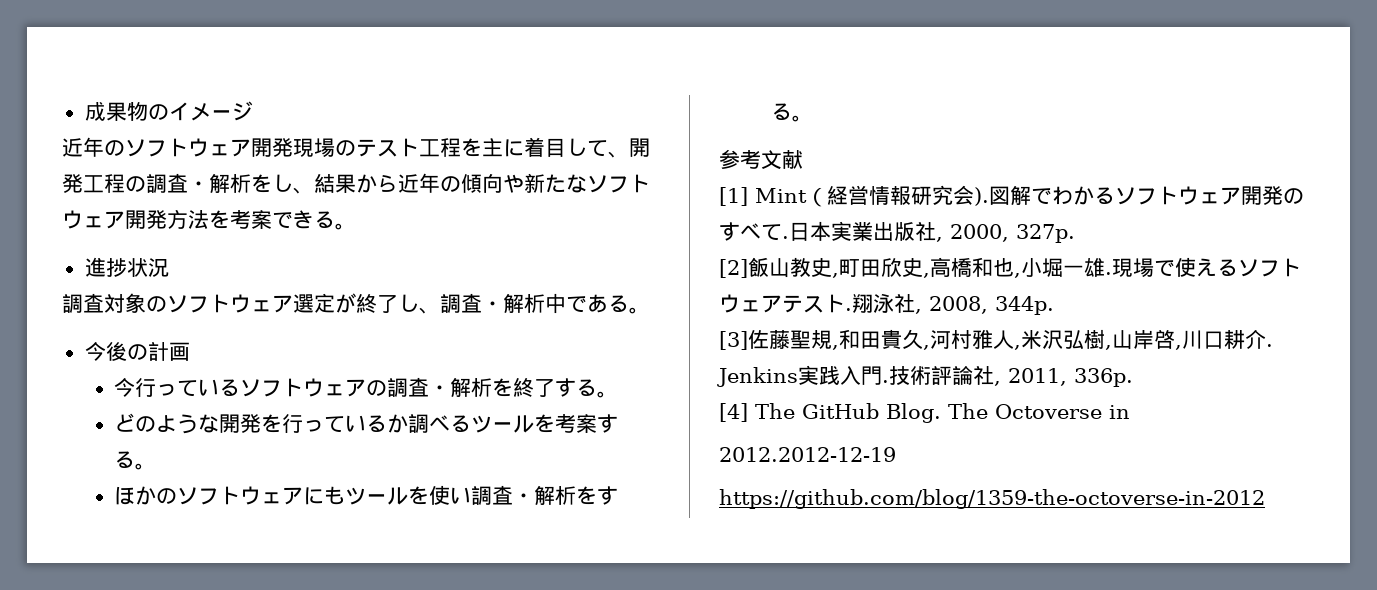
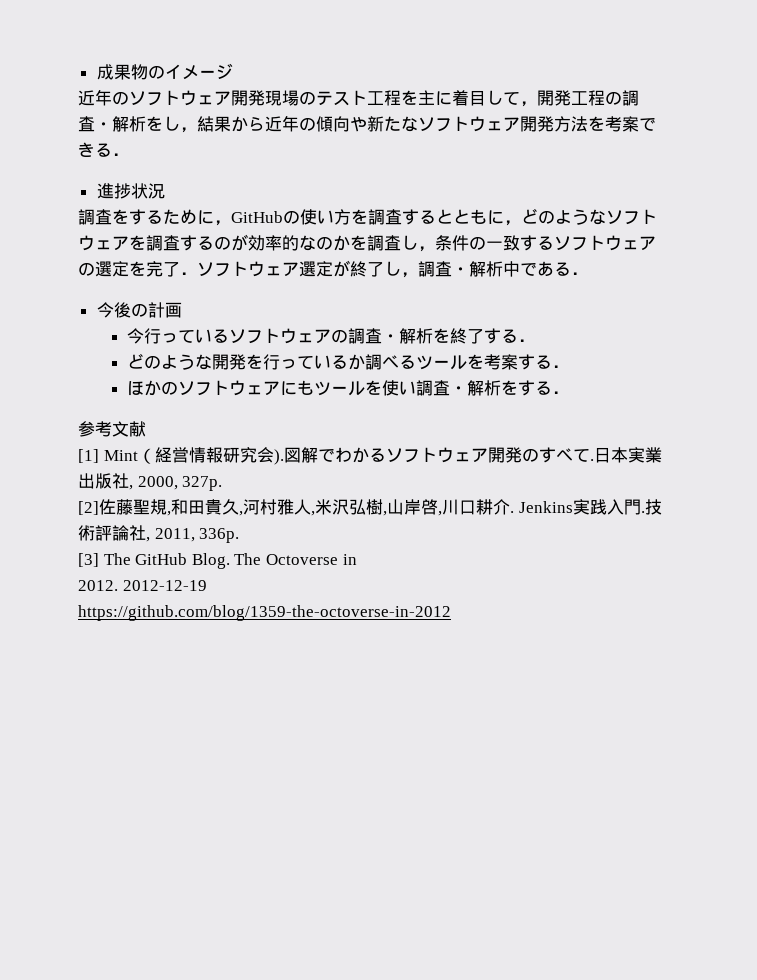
- 近年のソフトウェア開発現場のテスト工程を主に着目して、開発工程の調査・解析をし、結果から近年の傾向や新たなソフトウェア開発方法を考案できる。
+ 近年のソフトウェア開発現場のテスト工程を主に着目して，開発工程の調査・解析をし，結果から近年の傾向や新たなソフトウェア開発方法を考案できる．
- 調査対象のソフトウェア選定が終了し、調査・解析中である。
+ 調査をするために，GitHubの使い方を調査するとともに，どのようなソフトウェアを調査するのが効率的なのかを調査し，条件の一致するソフトウェアの選定を完了．ソフトウェア選定が終了し，調査・解析中である．
- 今行っているソフトウェアの調査・解析を終了する。
+ 今行っているソフトウェアの調査・解析を終了する．
- どのような開発を行っているか調べるツールを考案する。
+ どのような開発を行っているか調べるツールを考案する．
- ほかのソフトウェアにもツールを使い調査・解析をする。
+ ほかのソフトウェアにもツールを使い調査・解析をする．
- [2]飯山教史,町田欣史,高橋和也,小堀一雄.現場で使えるソフトウェアテスト.翔泳社, 2008, 344p.
- [3]佐藤聖規,和田貴久,河村雅人,米沢弘樹,山岸啓,川口耕介.
+ [2]佐藤聖規,和田貴久,河村雅人,米沢弘樹,山岸啓,川口耕介.
- [4] The GitHub Blog.
+ [3] The GitHub Blog.
- 2012.2012-12-19
+ 2012. 2012-12-19

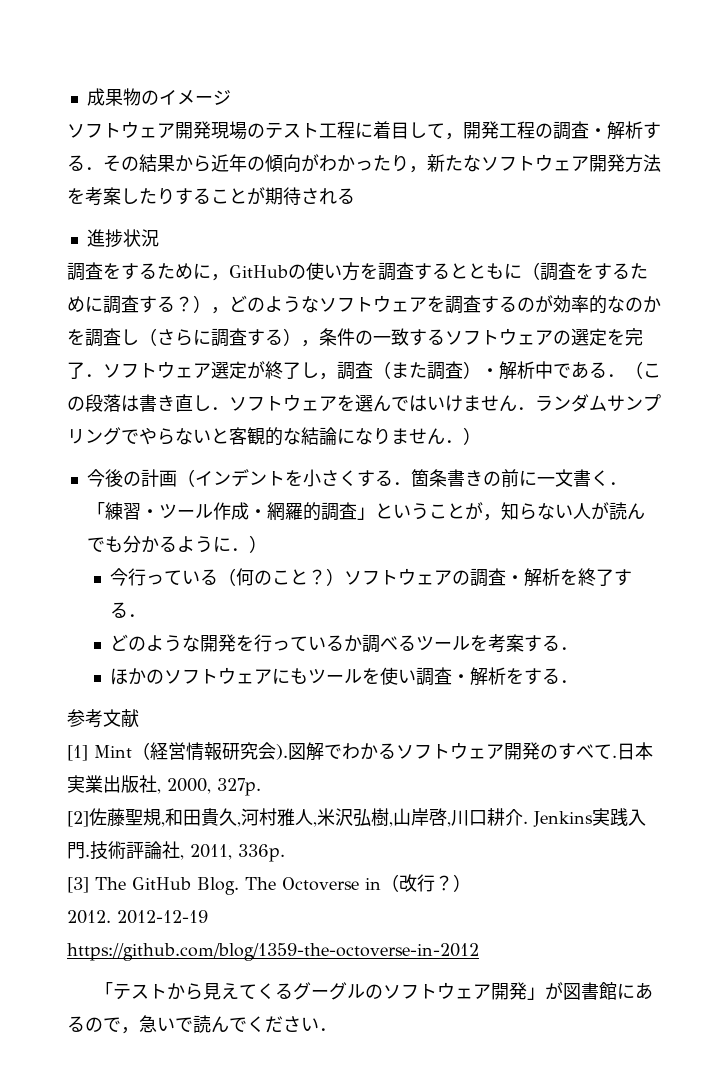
- 近年のソフトウェア開発現場のテスト工程を主に着目して，開発工程の調査・解析をし，結果から近年の傾向や新たなソフトウェア開発方法を考案できる．
+ ソフトウェア開発現場のテスト工程に着目して，開発工程の調査・解析する．その結果から近年の傾向がわかったり，新たなソフトウェア開発方法を考案したりすることが期待される
- 調査をするために，GitHubの使い方を調査するとともに，どのようなソフトウェアを調査するのが効率的なのかを調査し，条件の一致するソフトウェアの選定を完了．ソフトウェア選定が終了し，調査・解析中である．
- 今後の計画
+ 調査をするために，GitHubの使い方を調査するとともに（調査をするために調査する？），どのようなソフトウェアを調査するのが効率的なのかを調査し（さらに調査する），条件の一致するソフトウェアの選定を完了．ソフトウェア選定が終了し，調査（また調査）・解析中である．（この段落は書き直し．ソフトウェアを選んではいけません．ランダムサンプリングでやらないと客観的な結論になりません．）
+ 今後の計画（インデントを小さくする．箇条書きの前に一文書く．「練習・ツール作成・網羅的調査」ということが，知らない人が読んでも分かるように．）
- 今行っているソフトウェアの調査・解析を終了する．
+ 今行っている（何のこと？）ソフトウェアの調査・解析を終了する．
- The Octoverse in
+ The Octoverse in（改行？）
+ 「テストから見えてくるグーグルのソフトウェア開発」が図書館にあるので，急いで読んでください．

